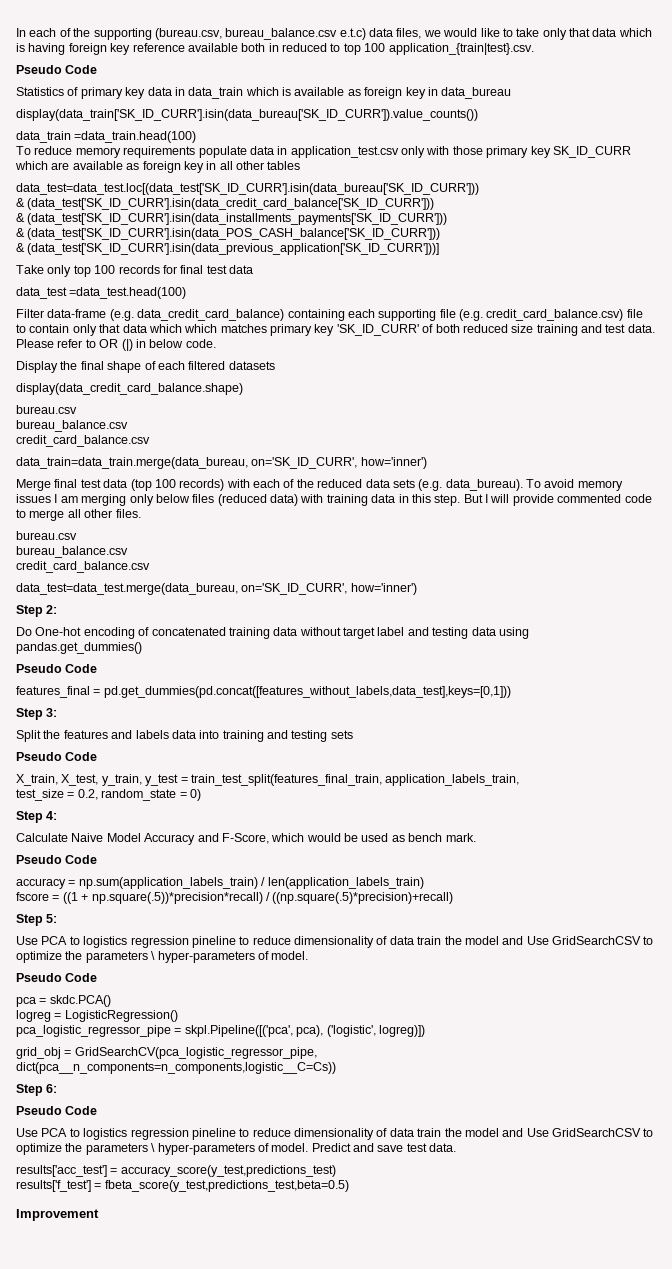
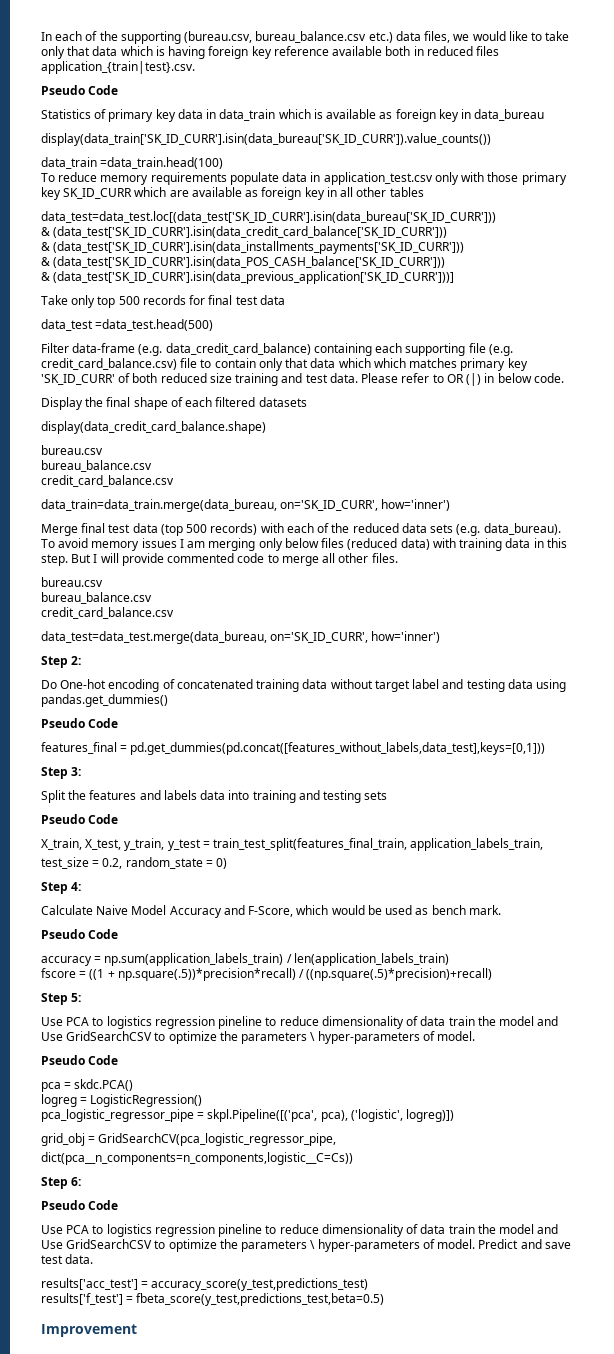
- In each of the supporting (bureau.csv, bureau_balance.csv e.t.c) data files, we would like to take only that data which is having foreign key reference available both in reduced to top 100 application_{train|test}.csv.
+ In each of the supporting (bureau.csv, bureau_balance.csv etc.) data files, we would like to take only that data which is having foreign key reference available both in reduced files application_{train|test}.csv.
- Take only top 100 records for final test data
+ Take only top 500 records for final test data
- data_test =data_test.head(100)
+ data_test =data_test.head(500)
- Merge final test data (top 100 records) with each of the reduced data sets (e.g. data_bureau).
+ Merge final test data (top 500 records) with each of the reduced data sets (e.g. data_bureau).

